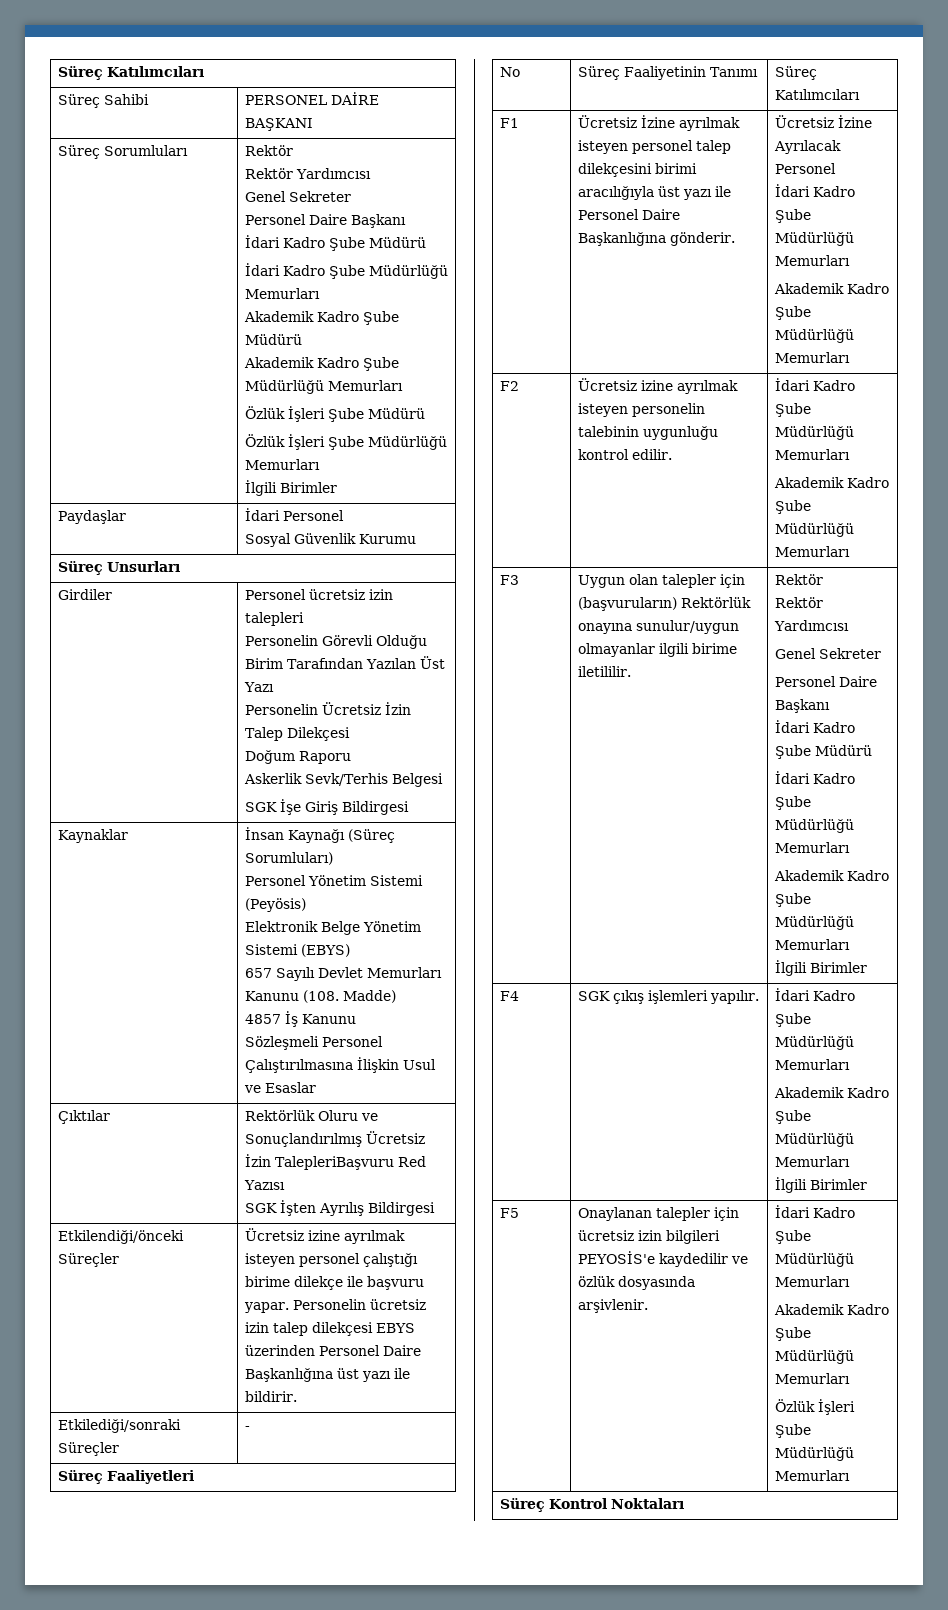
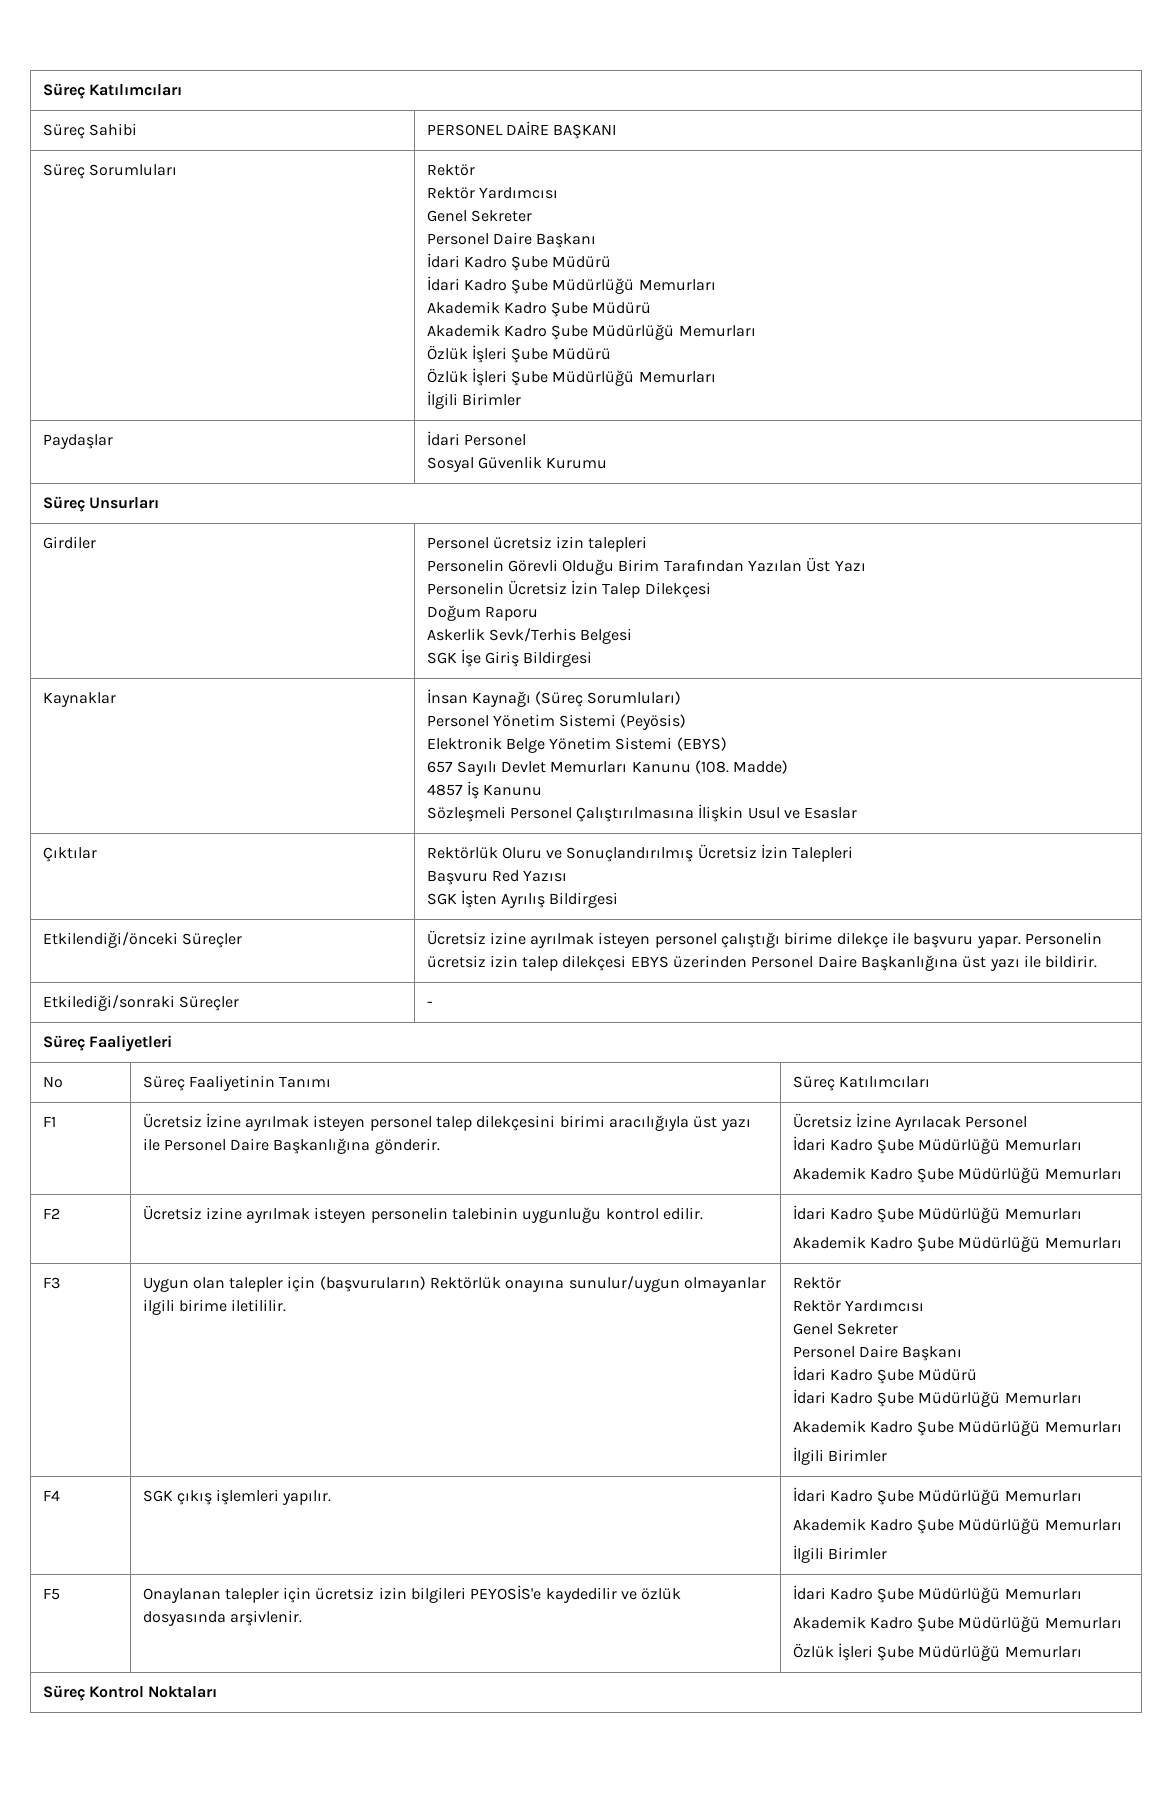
- Çıktılar | Rektörlük Oluru ve Sonuçlandırılmış Ücretsiz İzin TalepleriBaşvuru Red Yazısı
+ Çıktılar | Rektörlük Oluru ve Sonuçlandırılmış Ücretsiz İzin Talepleri
+ Başvuru Red Yazısı

